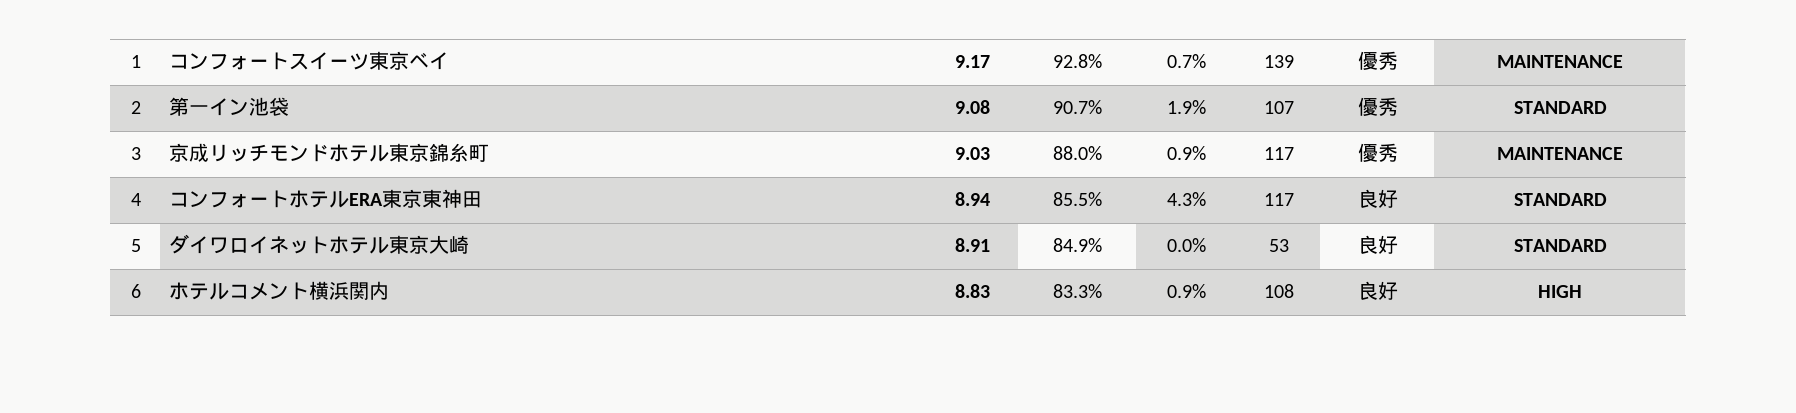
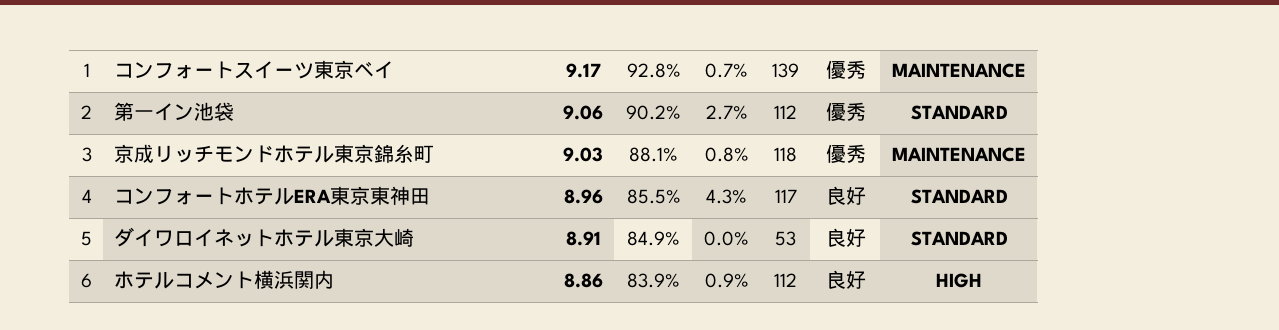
- 2 | 第一イン池袋 | 9.08 | 90.7% | 1.9% | 107 | 優秀 | STANDARD
+ 2 | 第一イン池袋 | 9.06 | 90.2% | 2.7% | 112 | 優秀 | STANDARD
- 3 | 京成リッチモンドホテル東京錦糸町 | 9.03 | 88.0% | 0.9% | 117 | 優秀 | MAINTENANCE
+ 3 | 京成リッチモンドホテル東京錦糸町 | 9.03 | 88.1% | 0.8% | 118 | 優秀 | MAINTENANCE
- 4 | コンフォートホテルERA東京東神田 | 8.94 | 85.5% | 4.3% | 117 | 良好 | STANDARD
+ 4 | コンフォートホテルERA東京東神田 | 8.96 | 85.5% | 4.3% | 117 | 良好 | STANDARD
- 6 | ホテルコメント横浜関内 | 8.83 | 83.3% | 0.9% | 108 | 良好 | HIGH
+ 6 | ホテルコメント横浜関内 | 8.86 | 83.9% | 0.9% | 112 | 良好 | HIGH

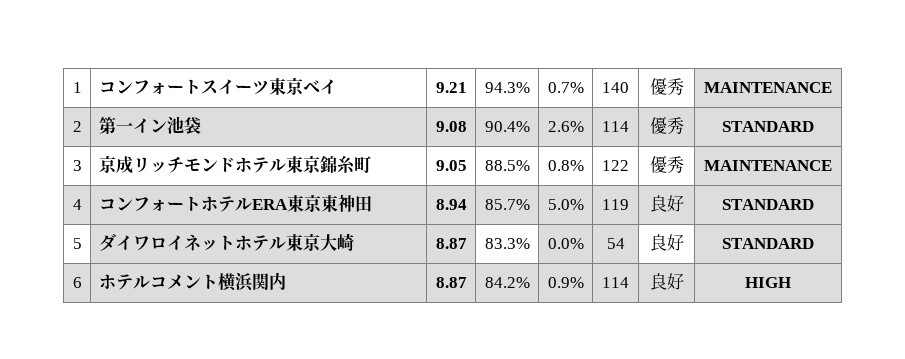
- 1 | コンフォートスイーツ東京ベイ | 9.17 | 92.8% | 0.7% | 139 | 優秀 | MAINTENANCE
+ 1 | コンフォートスイーツ東京ベイ | 9.21 | 94.3% | 0.7% | 140 | 優秀 | MAINTENANCE
- 2 | 第一イン池袋 | 9.06 | 90.2% | 2.7% | 112 | 優秀 | STANDARD
+ 2 | 第一イン池袋 | 9.08 | 90.4% | 2.6% | 114 | 優秀 | STANDARD
- 3 | 京成リッチモンドホテル東京錦糸町 | 9.03 | 88.1% | 0.8% | 118 | 優秀 | MAINTENANCE
+ 3 | 京成リッチモンドホテル東京錦糸町 | 9.05 | 88.5% | 0.8% | 122 | 優秀 | MAINTENANCE
- 4 | コンフォートホテルERA東京東神田 | 8.96 | 85.5% | 4.3% | 117 | 良好 | STANDARD
+ 4 | コンフォートホテルERA東京東神田 | 8.94 | 85.7% | 5.0% | 119 | 良好 | STANDARD
- 5 | ダイワロイネットホテル東京大崎 | 8.91 | 84.9% | 0.0% | 53 | 良好 | STANDARD
+ 5 | ダイワロイネットホテル東京大崎 | 8.87 | 83.3% | 0.0% | 54 | 良好 | STANDARD
- 6 | ホテルコメント横浜関内 | 8.86 | 83.9% | 0.9% | 112 | 良好 | HIGH
+ 6 | ホテルコメント横浜関内 | 8.87 | 84.2% | 0.9% | 114 | 良好 | HIGH

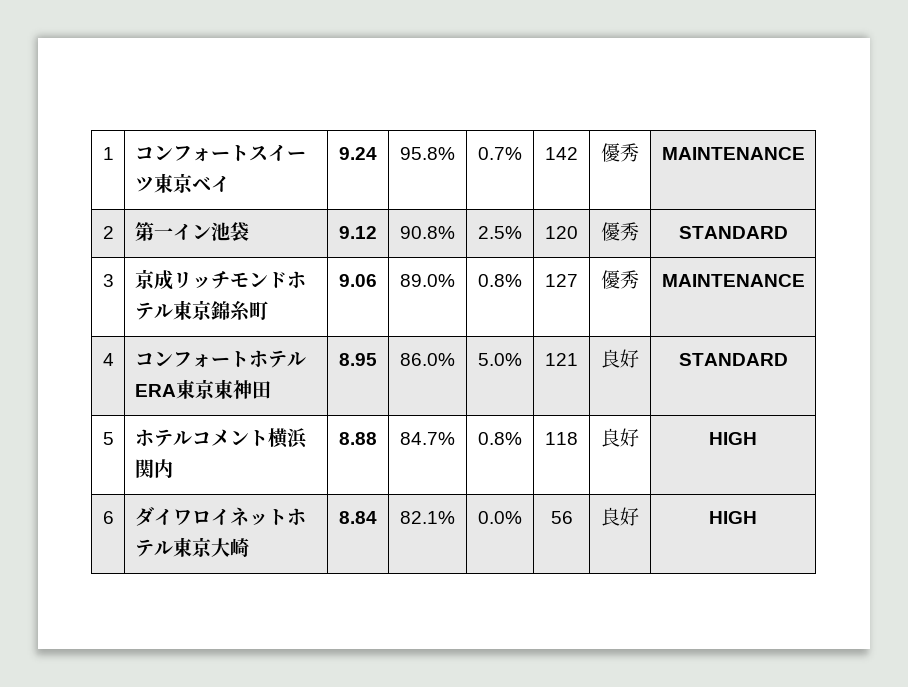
- 1 | コンフォートスイーツ東京ベイ | 9.21 | 94.3% | 0.7% | 140 | 優秀 | MAINTENANCE
+ 1 | コンフォートスイーツ東京ベイ | 9.24 | 95.8% | 0.7% | 142 | 優秀 | MAINTENANCE
- 2 | 第一イン池袋 | 9.08 | 90.4% | 2.6% | 114 | 優秀 | STANDARD
+ 2 | 第一イン池袋 | 9.12 | 90.8% | 2.5% | 120 | 優秀 | STANDARD
- 3 | 京成リッチモンドホテル東京錦糸町 | 9.05 | 88.5% | 0.8% | 122 | 優秀 | MAINTENANCE
+ 3 | 京成リッチモンドホテル東京錦糸町 | 9.06 | 89.0% | 0.8% | 127 | 優秀 | MAINTENANCE
- 4 | コンフォートホテルERA東京東神田 | 8.94 | 85.7% | 5.0% | 119 | 良好 | STANDARD
+ 4 | コンフォートホテルERA東京東神田 | 8.95 | 86.0% | 5.0% | 121 | 良好 | STANDARD
- 5 | ダイワロイネットホテル東京大崎 | 8.87 | 83.3% | 0.0% | 54 | 良好 | STANDARD
- 6 | ホテルコメント横浜関内 | 8.87 | 84.2% | 0.9% | 114 | 良好 | HIGH
+ 5 | ホテルコメント横浜関内 | 8.88 | 84.7% | 0.8% | 118 | 良好 | HIGH
+ 6 | ダイワロイネットホテル東京大崎 | 8.84 | 82.1% | 0.0% | 56 | 良好 | HIGH

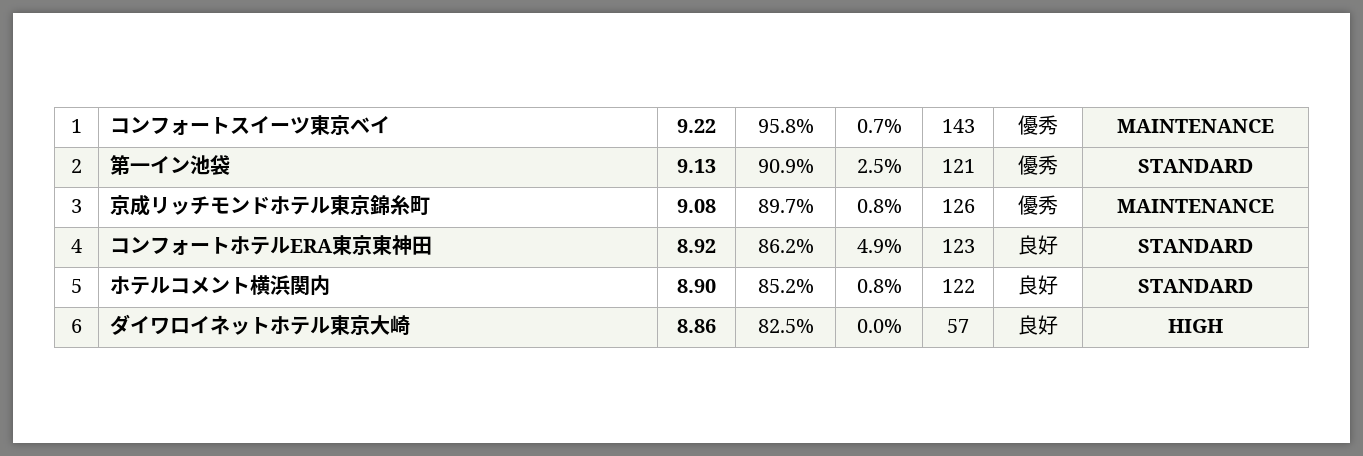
- 1 | コンフォートスイーツ東京ベイ | 9.24 | 95.8% | 0.7% | 142 | 優秀 | MAINTENANCE
+ 1 | コンフォートスイーツ東京ベイ | 9.22 | 95.8% | 0.7% | 143 | 優秀 | MAINTENANCE
- 2 | 第一イン池袋 | 9.12 | 90.8% | 2.5% | 120 | 優秀 | STANDARD
+ 2 | 第一イン池袋 | 9.13 | 90.9% | 2.5% | 121 | 優秀 | STANDARD
- 3 | 京成リッチモンドホテル東京錦糸町 | 9.06 | 89.0% | 0.8% | 127 | 優秀 | MAINTENANCE
+ 3 | 京成リッチモンドホテル東京錦糸町 | 9.08 | 89.7% | 0.8% | 126 | 優秀 | MAINTENANCE
- 4 | コンフォートホテルERA東京東神田 | 8.95 | 86.0% | 5.0% | 121 | 良好 | STANDARD
+ 4 | コンフォートホテルERA東京東神田 | 8.92 | 86.2% | 4.9% | 123 | 良好 | STANDARD
- 5 | ホテルコメント横浜関内 | 8.88 | 84.7% | 0.8% | 118 | 良好 | HIGH
+ 5 | ホテルコメント横浜関内 | 8.90 | 85.2% | 0.8% | 122 | 良好 | STANDARD
- 6 | ダイワロイネットホテル東京大崎 | 8.84 | 82.1% | 0.0% | 56 | 良好 | HIGH
+ 6 | ダイワロイネットホテル東京大崎 | 8.86 | 82.5% | 0.0% | 57 | 良好 | HIGH

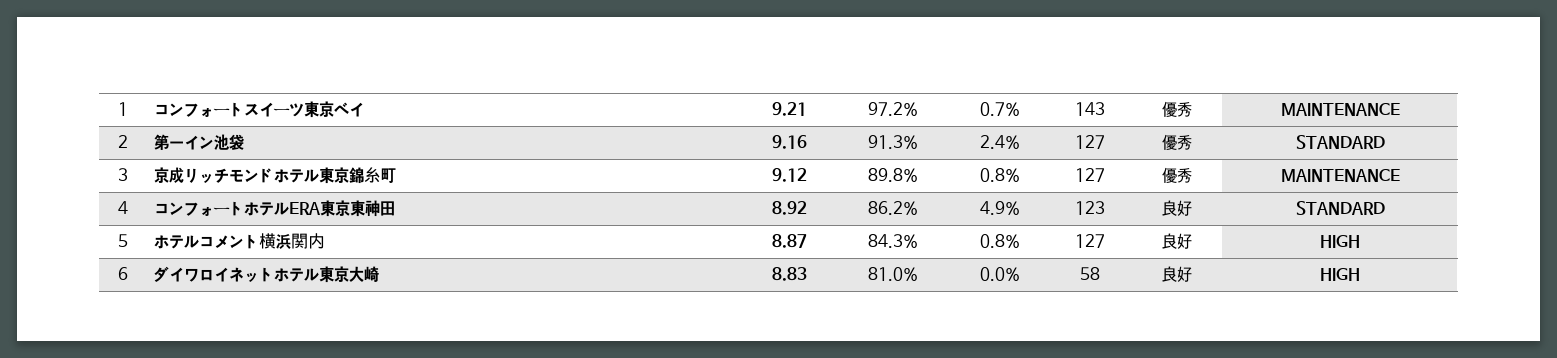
- 1 | コンフォートスイーツ東京ベイ | 9.22 | 95.8% | 0.7% | 143 | 優秀 | MAINTENANCE
+ 1 | コンフォートスイーツ東京ベイ | 9.21 | 97.2% | 0.7% | 143 | 優秀 | MAINTENANCE
- 2 | 第一イン池袋 | 9.13 | 90.9% | 2.5% | 121 | 優秀 | STANDARD
+ 2 | 第一イン池袋 | 9.16 | 91.3% | 2.4% | 127 | 優秀 | STANDARD
- 3 | 京成リッチモンドホテル東京錦糸町 | 9.08 | 89.7% | 0.8% | 126 | 優秀 | MAINTENANCE
+ 3 | 京成リッチモンドホテル東京錦糸町 | 9.12 | 89.8% | 0.8% | 127 | 優秀 | MAINTENANCE
- 5 | ホテルコメント横浜関内 | 8.90 | 85.2% | 0.8% | 122 | 良好 | STANDARD
+ 5 | ホテルコメント横浜関内 | 8.87 | 84.3% | 0.8% | 127 | 良好 | HIGH
- 6 | ダイワロイネットホテル東京大崎 | 8.86 | 82.5% | 0.0% | 57 | 良好 | HIGH
+ 6 | ダイワロイネットホテル東京大崎 | 8.83 | 81.0% | 0.0% | 58 | 良好 | HIGH

